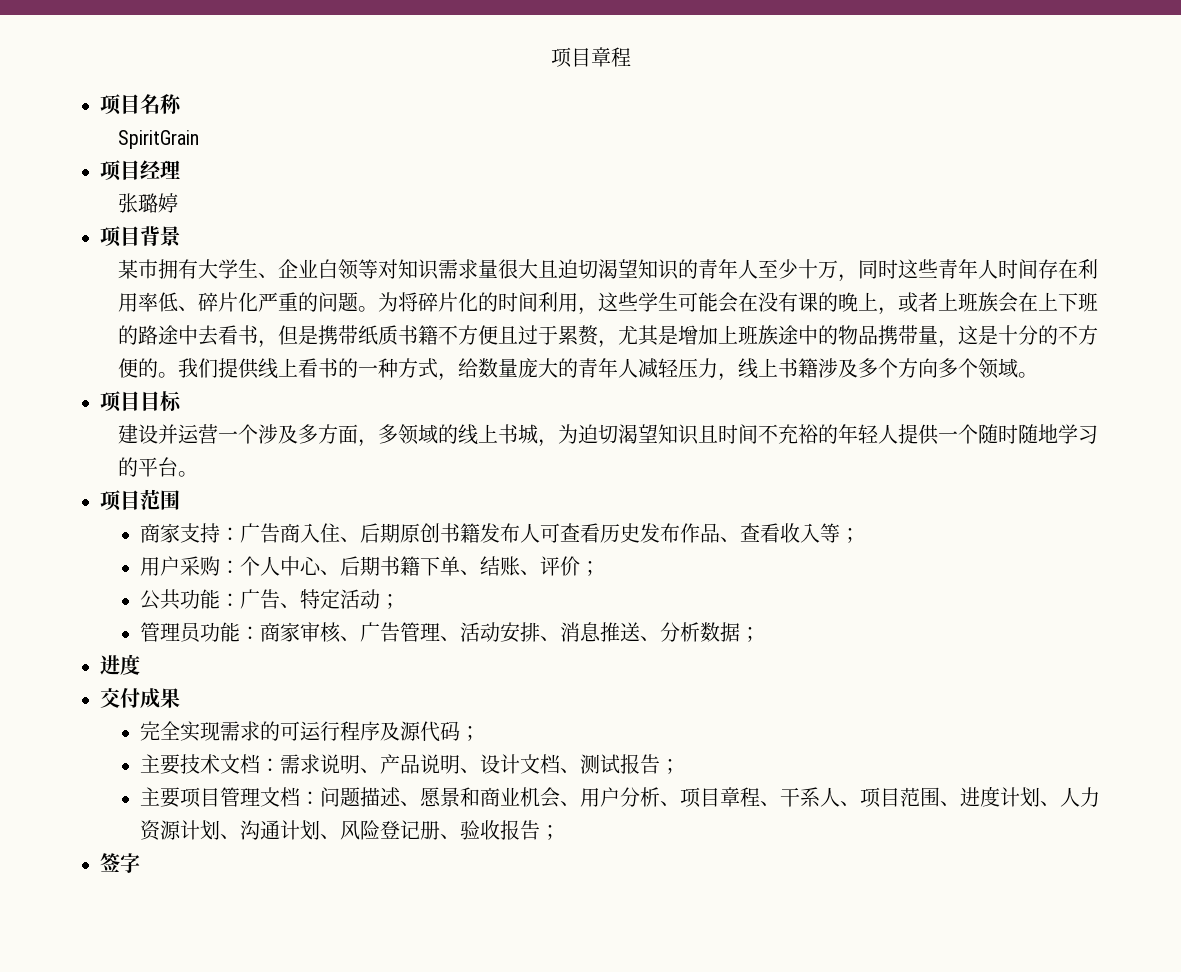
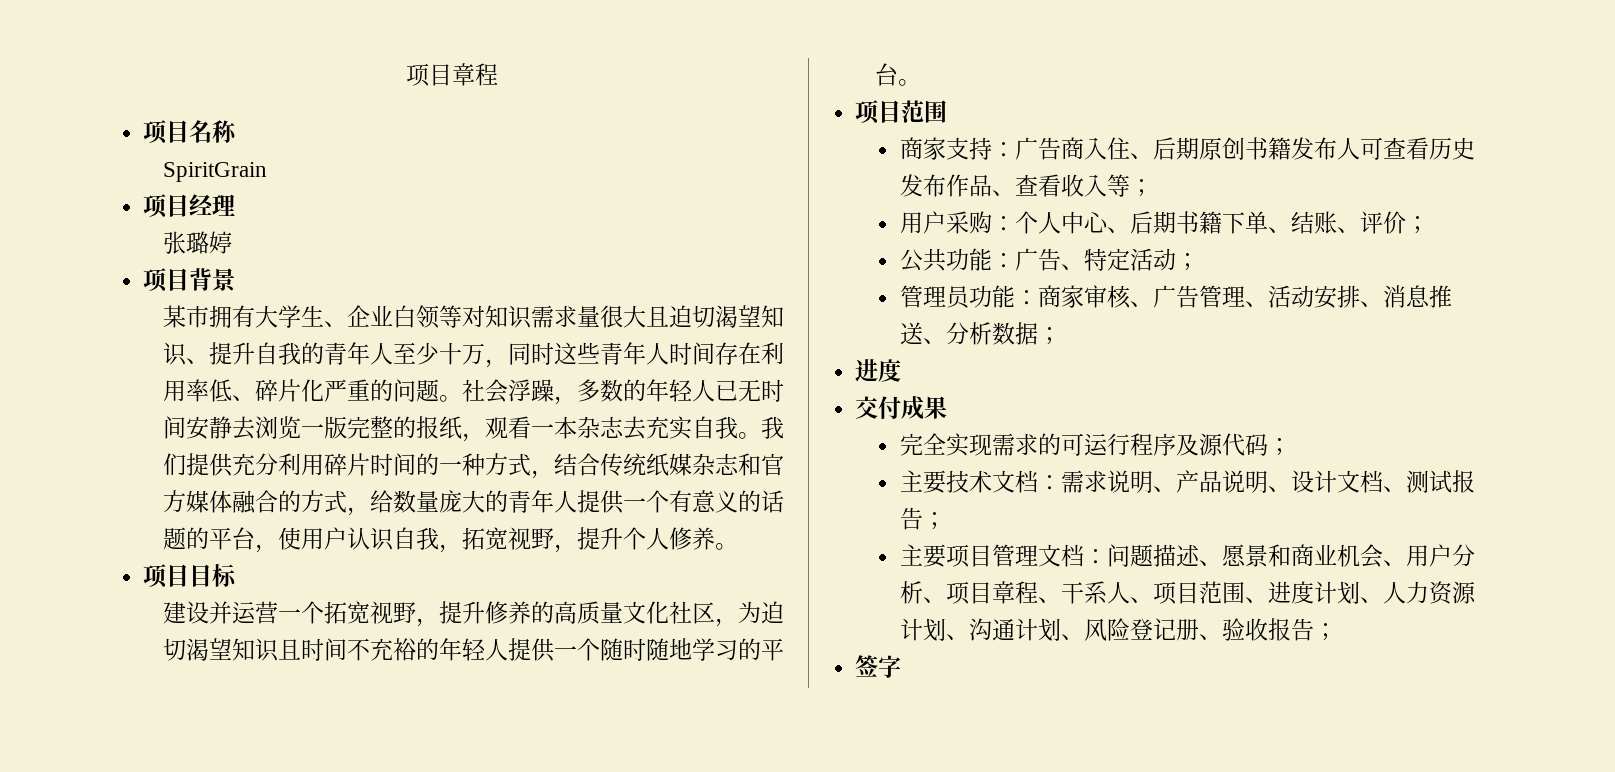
- 某市拥有大学生、企业白领等对知识需求量很大且迫切渴望知识的青年人至少十万，同时这些青年人时间存在利用率低、碎片化严重的问题。
+ 某市拥有大学生、企业白领等对知识需求量很大且迫切渴望知识、提升自我的青年人至少十万，同时这些青年人时间存在利用率低、碎片化严重的问题。
- 为将碎片化的时间利用，这些学生可能会在没有课的晚上，或者上班族会在上下班的路途中去看书，但是携带纸质书籍不方便且过于累赘，尤其是增加上班族途中的物品携带量，这是十分的不方便的。我们提供线上看书的一种方式，给数量庞大的青年人减轻压力，线上书籍涉及多个方向多个领域。
+ 社会浮躁，多数的年轻人已无时间安静去浏览一版完整的报纸，观看一本杂志去充实自我。我们提供充分利用碎片时间的一种方式，结合传统纸媒杂志和官方媒体融合的方式，给数量庞大的青年人提供一个有意义的话题的平台，使用户认识自我，拓宽视野，提升个人修养。
- 建设并运营一个涉及多方面，多领域的线上书城，为迫切渴望知识且时间不充裕的年轻人提供一个随时随地学习的平台。
+ 建设并运营一个拓宽视野，提升修养的高质量文化社区，为迫切渴望知识且时间不充裕的年轻人提供一个随时随地学习的平台。

